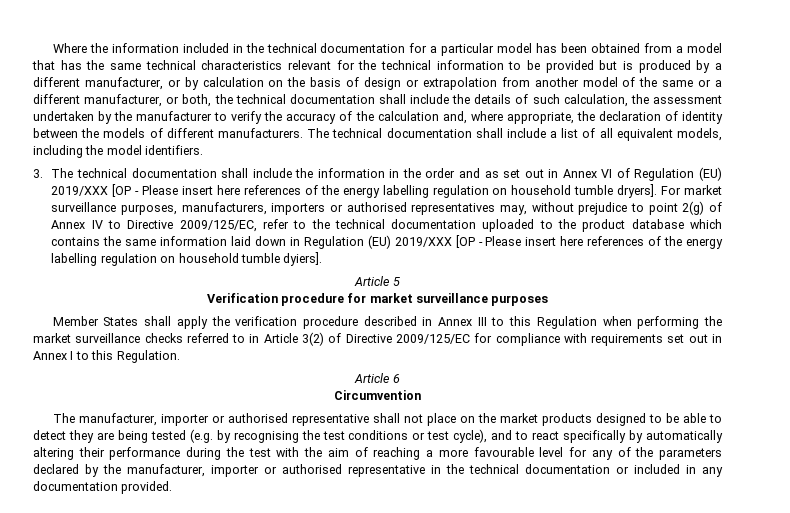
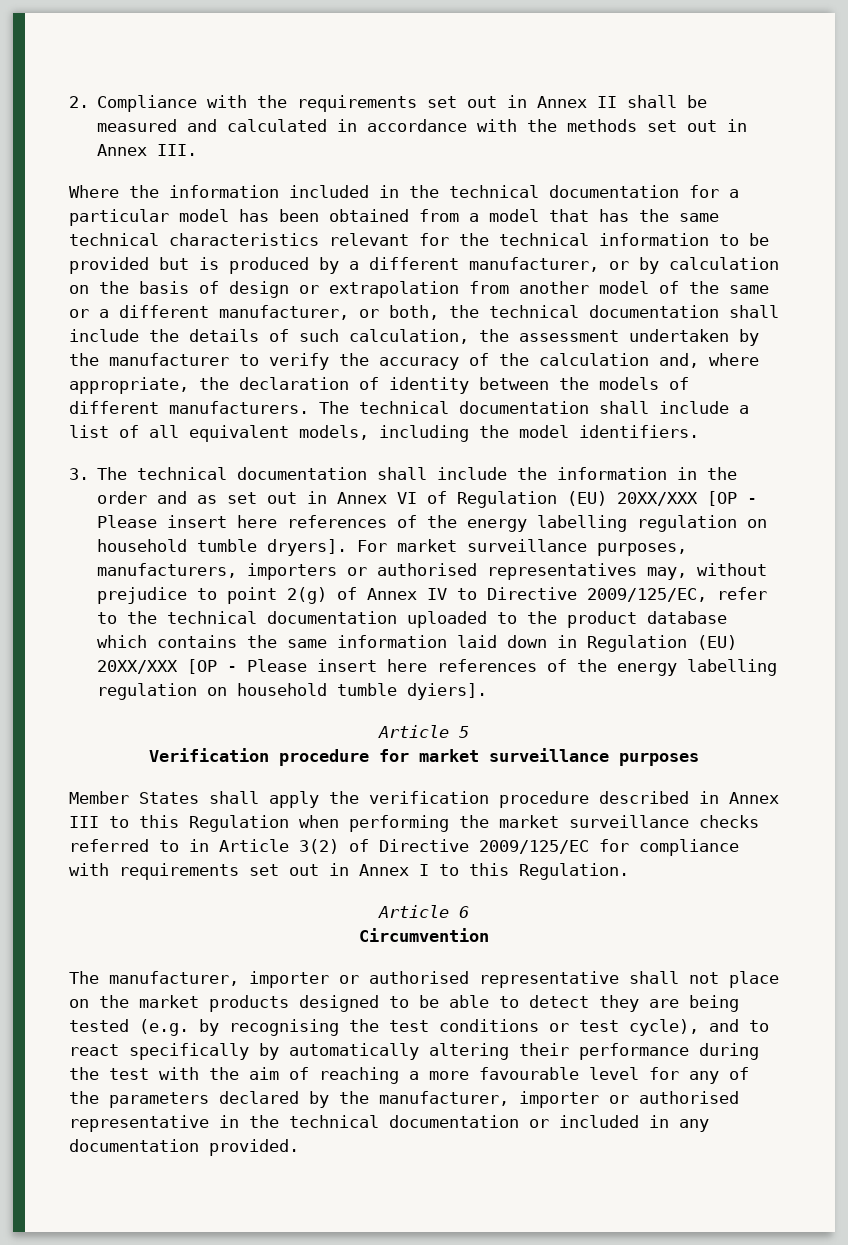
+ 2. Compliance with the requirements set out in Annex II shall be measured and calculated in accordance with the methods set out in Annex III.
- 3. The technical documentation shall include the information in the order and as set out in Annex VI of Regulation (EU) 2019/XXX [OP - Please insert here references of the energy labelling regulation on household tumble dryers].
+ 3. The technical documentation shall include the information in the order and as set out in Annex VI of Regulation (EU) 20XX/XXX [OP - Please insert here references of the energy labelling regulation on household tumble dryers].
- For market surveillance purposes, manufacturers, importers or authorised representatives may, without prejudice to point 2(g) of Annex IV to Directive 2009/125/EC, refer to the technical documentation uploaded to the product database which contains the same information laid down in Regulation (EU) 2019/XXX [OP - Please insert here references of the energy labelling regulation on household tumble dyiers].
+ For market surveillance purposes, manufacturers, importers or authorised representatives may, without prejudice to point 2(g) of Annex IV to Directive 2009/125/EC, refer to the technical documentation uploaded to the product database which contains the same information laid down in Regulation (EU) 20XX/XXX [OP - Please insert here references of the energy labelling regulation on household tumble dyiers].

